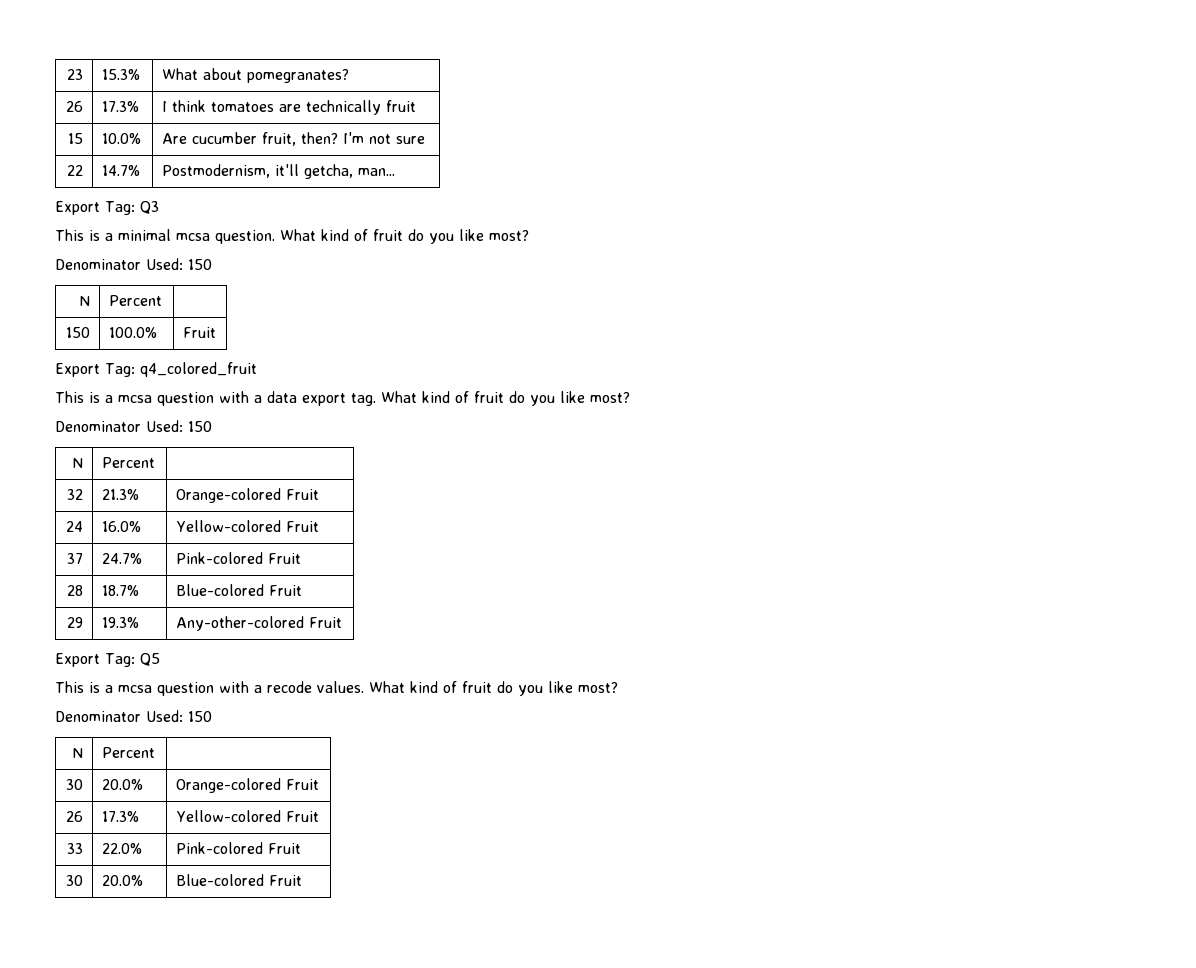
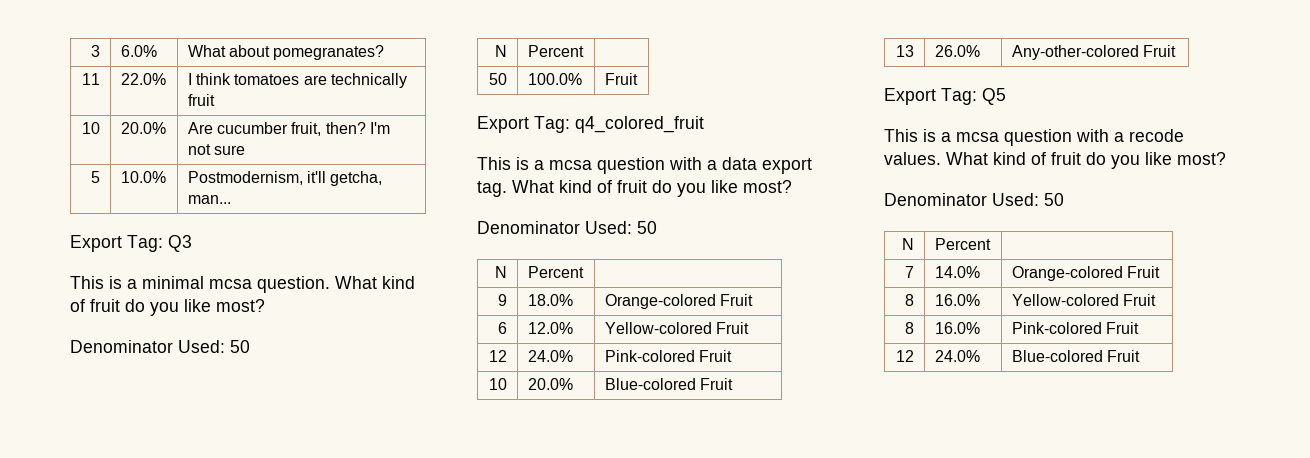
- 23 | 15.3% | What about pomegranates?
+ 3 | 6.0% | What about pomegranates?
- 26 | 17.3% | I think tomatoes are technically fruit
+ 11 | 22.0% | I think tomatoes are technically fruit
- 15 | 10.0% | Are cucumber fruit, then? I'm not sure
+ 10 | 20.0% | Are cucumber fruit, then? I'm not sure
- 22 | 14.7% | Postmodernism, it'll getcha, man...
+ 5 | 10.0% | Postmodernism, it'll getcha, man...
  This is a minimal mcsa question. What kind of fruit do you like most?
- Denominator Used: 150
+ Denominator Used: 50
  N | Percent |
- 150 | 100.0% | Fruit
+ 50 | 100.0% | Fruit
  This is a mcsa question with a data export tag. What kind of fruit do you like most?
- Denominator Used: 150
+ Denominator Used: 50
  N | Percent |
- 32 | 21.3% | Orange-colored Fruit
- 24 | 16.0% | Yellow-colored Fruit
- 37 | 24.7% | Pink-colored Fruit
- 28 | 18.7% | Blue-colored Fruit
+ 9 | 18.0% | Orange-colored Fruit
+ 6 | 12.0% | Yellow-colored Fruit
+ 12 | 24.0% | Pink-colored Fruit
+ 10 | 20.0% | Blue-colored Fruit
- 29 | 19.3% | Any-other-colored Fruit
+ 13 | 26.0% | Any-other-colored Fruit
  This is a mcsa question with a recode values. What kind of fruit do you like most?
- Denominator Used: 150
+ Denominator Used: 50
  N | Percent |
- 30 | 20.0% | Orange-colored Fruit
- 26 | 17.3% | Yellow-colored Fruit
- 33 | 22.0% | Pink-colored Fruit
- 30 | 20.0% | Blue-colored Fruit
+ 7 | 14.0% | Orange-colored Fruit
+ 8 | 16.0% | Yellow-colored Fruit
+ 8 | 16.0% | Pink-colored Fruit
+ 12 | 24.0% | Blue-colored Fruit

